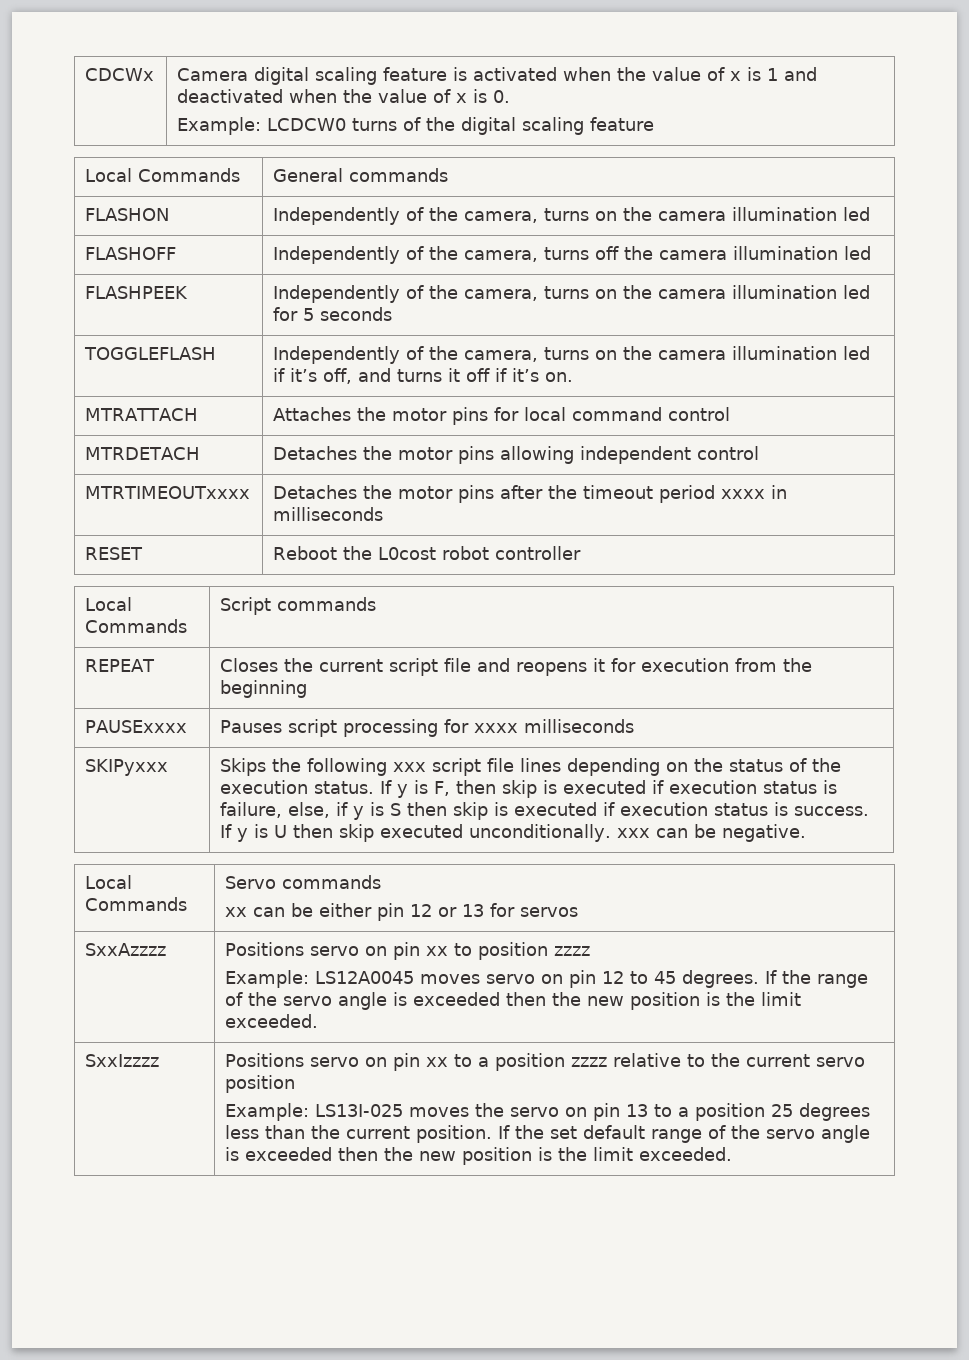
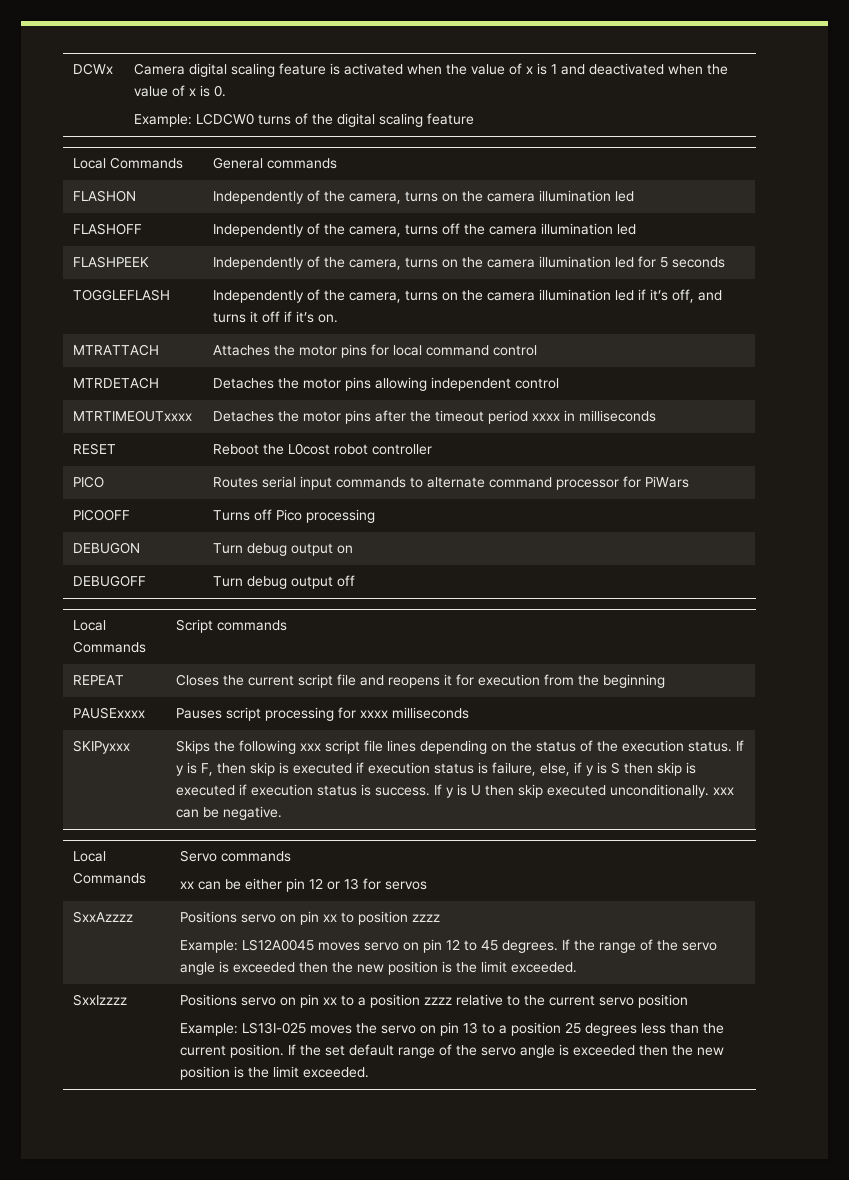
- CDCWx | Camera digital scaling feature is activated when the value of x is 1 and deactivated when the value of x is 0.
+ DCWx | Camera digital scaling feature is activated when the value of x is 1 and deactivated when the value of x is 0.
+ PICO | Routes serial input commands to alternate command processor for PiWars
+ PICOOFF | Turns off Pico processing
+ DEBUGON | Turn debug output on
+ DEBUGOFF | Turn debug output off

